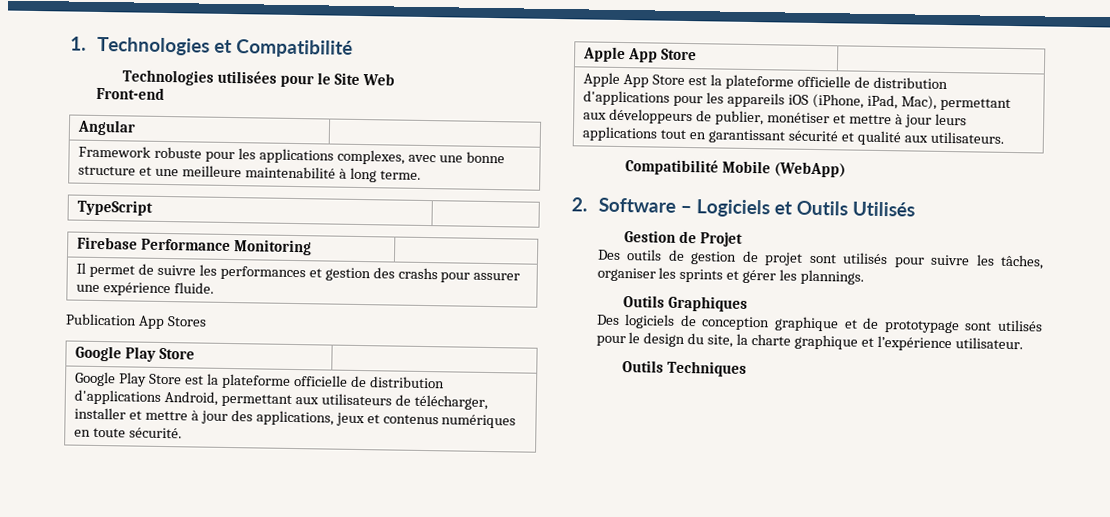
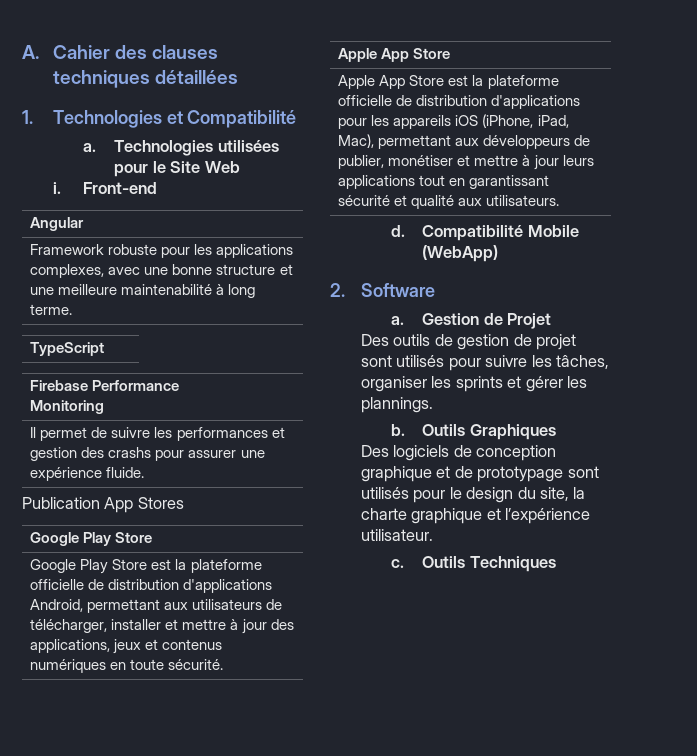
+ A. Cahier des clauses techniques détaillées
  1. Technologies et Compatibilité
- Technologies utilisées pour le Site Web
+ a. Technologies utilisées pour le Site Web
+ i.
+ d.
- 2. Software – Logiciels et Outils Utilisés
- Gestion de Projet
+ 2. Software
+ a. Gestion de Projet
+ b.
+ c.

